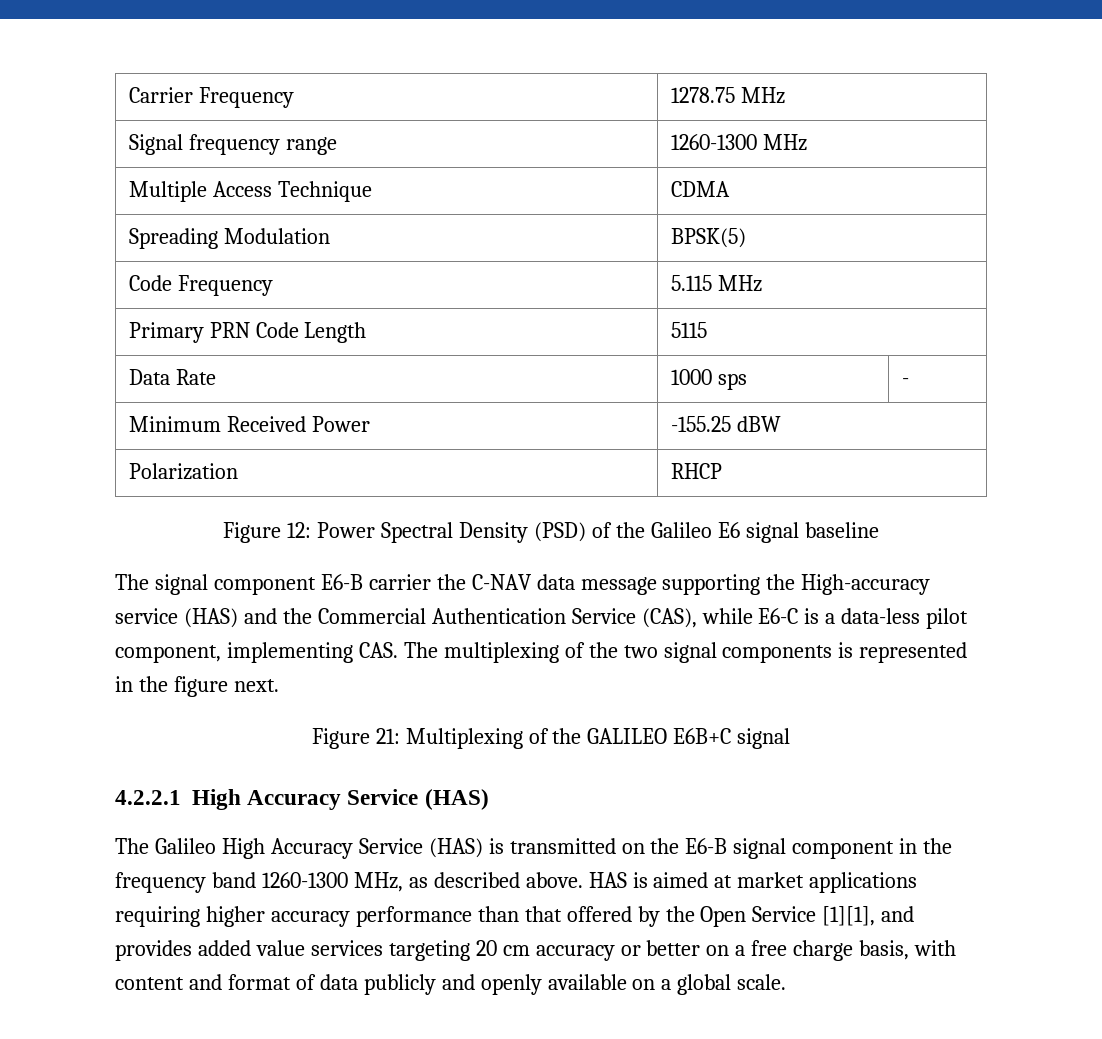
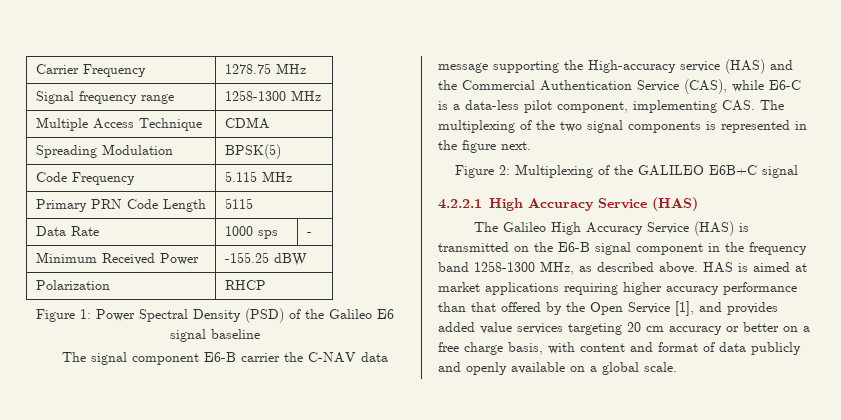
- Signal frequency range | 1260-1300 MHz
+ Signal frequency range | 1258-1300 MHz
- Figure 12: Power Spectral Density (PSD) of the Galileo E6 signal baseline
+ Figure 1: Power Spectral Density (PSD) of the Galileo E6 signal baseline
- Figure 21: Multiplexing of the GALILEO E6B+C signal
+ Figure 2: Multiplexing of the GALILEO E6B+C signal
- The Galileo High Accuracy Service (HAS) is transmitted on the E6-B signal component in the frequency band 1260-1300 MHz, as described above.
+ The Galileo High Accuracy Service (HAS) is transmitted on the E6-B signal component in the frequency band 1258-1300 MHz, as described above.
- HAS is aimed at market applications requiring higher accuracy performance than that offered by the Open Service [1][1], and provides added value services targeting 20 cm accuracy or better on a free charge basis, with content and format of data publicly and openly available on a global scale.
+ HAS is aimed at market applications requiring higher accuracy performance than that offered by the Open Service [1], and provides added value services targeting 20 cm accuracy or better on a free charge basis, with content and format of data publicly and openly available on a global scale.

